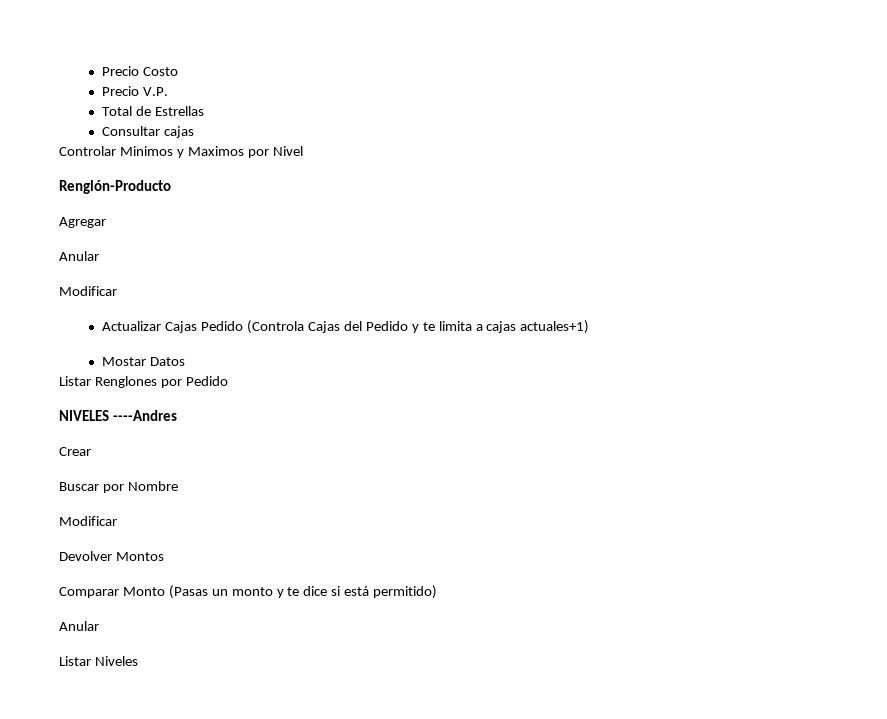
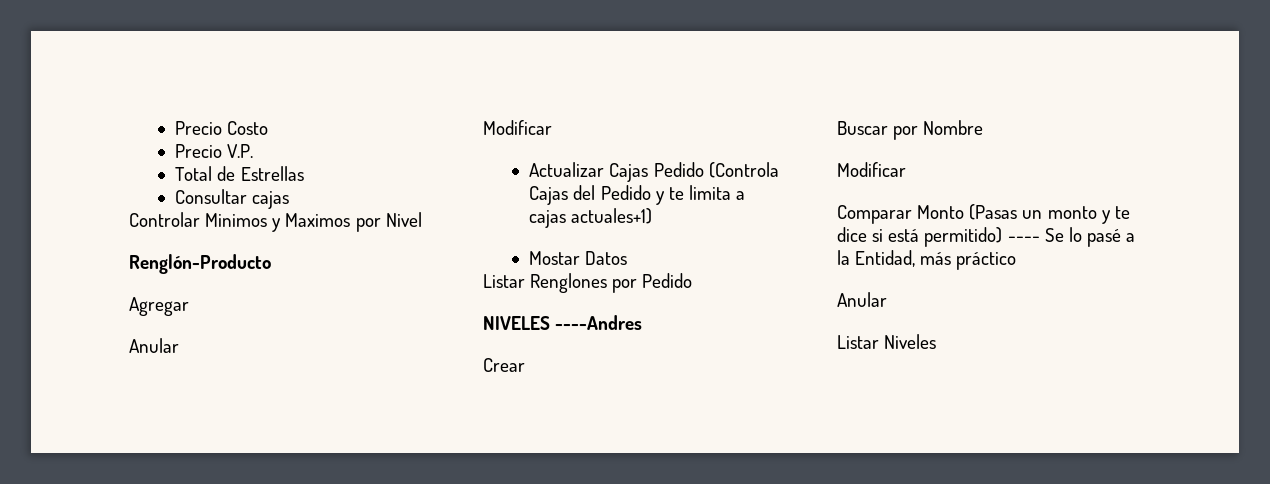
- Devolver Montos
- Comparar Monto (Pasas un monto y te dice si está permitido)
+ Comparar Monto (Pasas un monto y te dice si está permitido) ---- Se lo pasé a la Entidad, más práctico

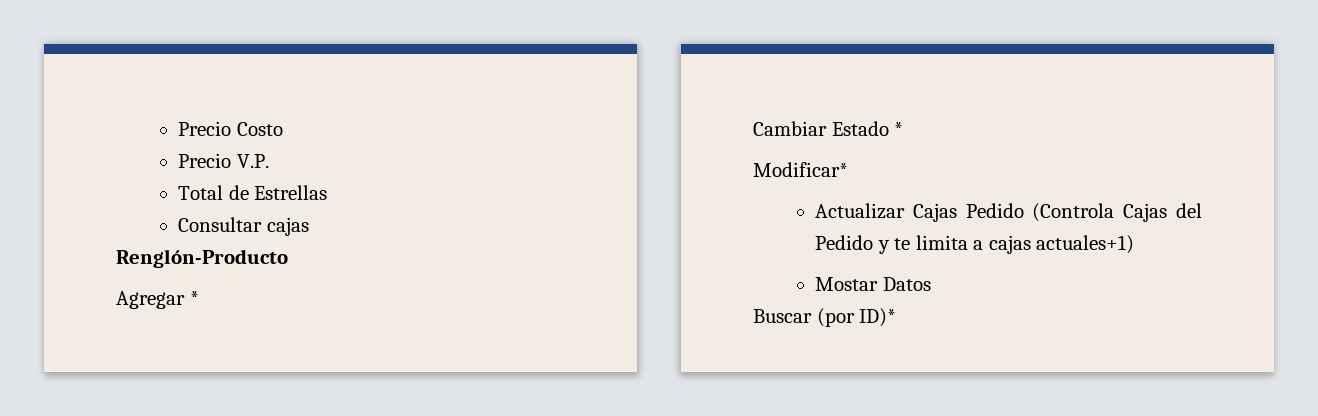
- Controlar Minimos y Maximos por Nivel
  Renglón-Producto
- Agregar
- Anular
- Modificar
+ Agregar *
+ Cambiar Estado *
+ Modificar*
- Listar Renglones por Pedido
- NIVELES ----Andres
- Crear
- Buscar por Nombre
- Modificar
- Comparar Monto (Pasas un monto y te dice si está permitido) ---- Se lo pasé a la Entidad, más práctico
- Anular
- Listar Niveles
+ Buscar (por ID)*

